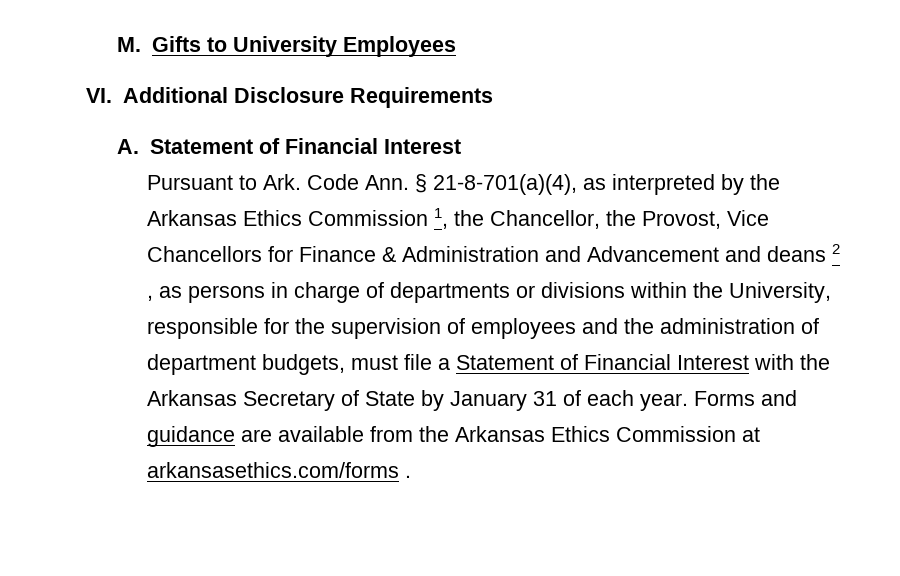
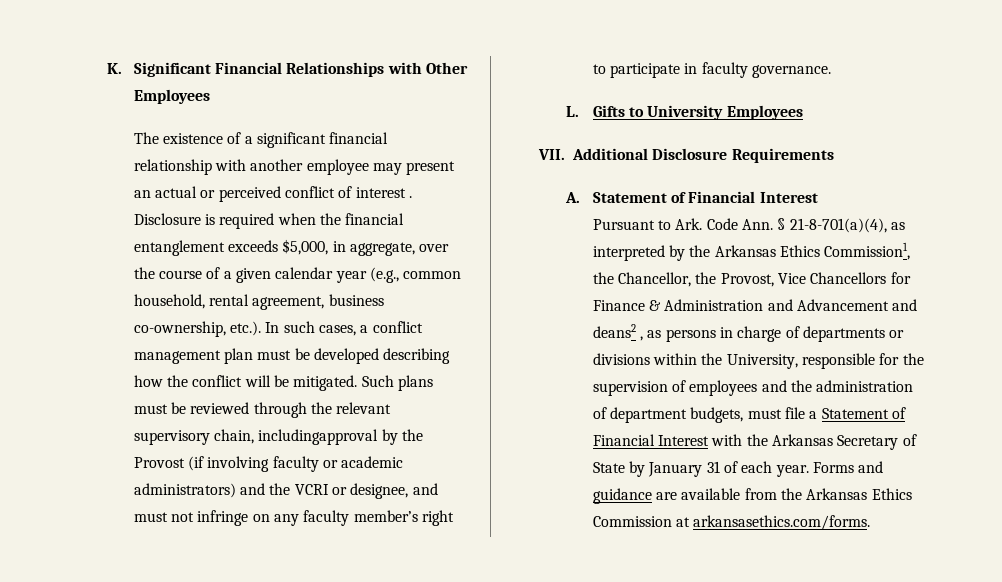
- M. Gifts to University Employees
+ K. Significant Financial Relationships with Other Employees
+ The existence of a significant financial relationship with another employee may present an actual or perceived conflict of interest . Disclosure is required when the financial entanglement exceeds $5,000, in aggregate, over the course of a given calendar year (e.g., common household, rental agreement, business co-ownership, etc.). In such cases, a conflict management plan must be developed describing how the conflict will be mitigated. Such plans must be reviewed through the relevant supervisory chain, includingapproval by the Provost (if involving faculty or academic administrators) and the VCRI or designee, and must not infringe on any faculty member’s right to participate in faculty governance.
+ L. Gifts to University Employees
- VI. Additional Disclosure Requirements
+ VII. Additional Disclosure Requirements
- Pursuant to Ark. Code Ann. § 21-8-701(a)(4), as interpreted by the Arkansas Ethics Commission 1, the Chancellor, the Provost, Vice Chancellors for Finance & Administration and Advancement and deans 2 , as persons in charge of departments or divisions within the University, responsible for the supervision of employees and the administration of department budgets, must file a Statement of Financial Interest with the Arkansas Secretary of State by January 31 of each year.
+ Pursuant to Ark. Code Ann. § 21-8-701(a)(4), as interpreted by the Arkansas Ethics Commission1, the Chancellor, the Provost, Vice Chancellors for Finance & Administration and Advancement and deans2 , as persons in charge of departments or divisions within the University, responsible for the supervision of employees and the administration of department budgets, must file a Statement of Financial Interest with the Arkansas Secretary of State by January 31 of each year.
- Forms and guidance are available from the Arkansas Ethics Commission at arkansasethics.com/forms .
+ Forms and guidance are available from the Arkansas Ethics Commission at arkansasethics.com/forms.

